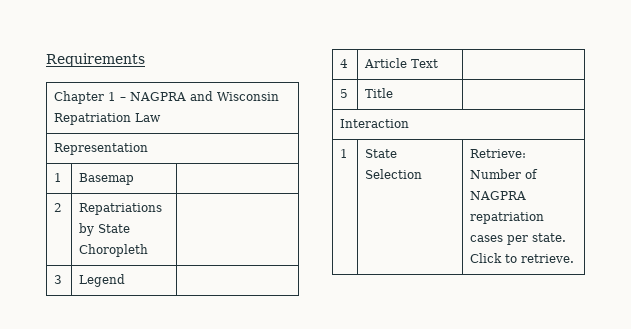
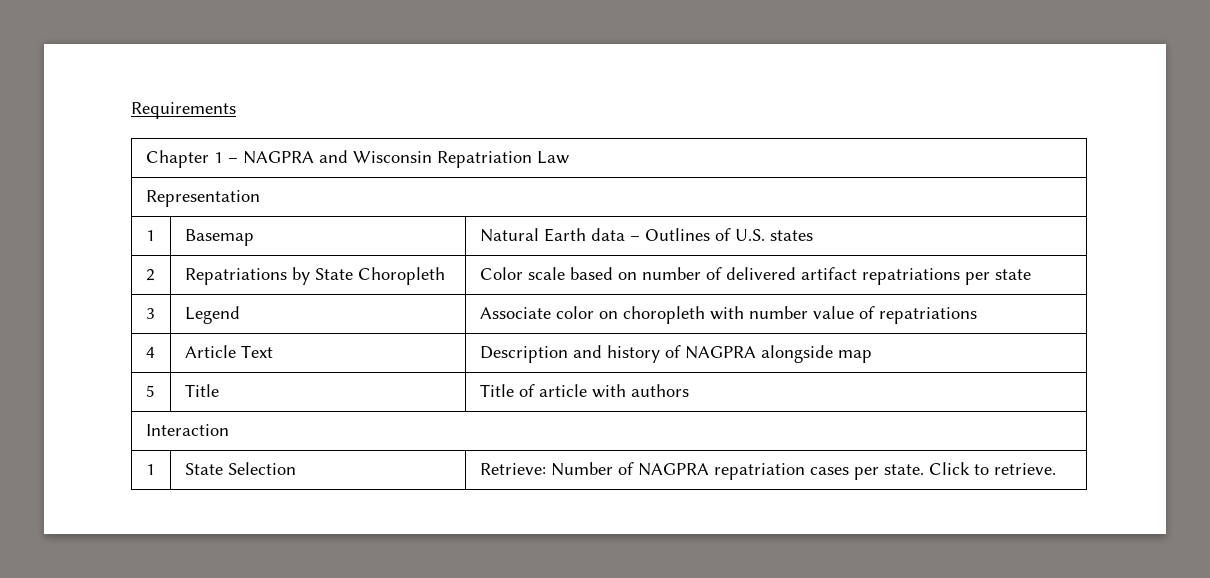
- 1 | Basemap |
+ 1 | Basemap | Natural Earth data – Outlines of U.S. states
- 2 | Repatriations by State Choropleth |
- 3 | Legend |
- 4 | Article Text |
- 5 | Title |
+ 2 | Repatriations by State Choropleth | Color scale based on number of delivered artifact repatriations per state
+ 3 | Legend | Associate color on choropleth with number value of repatriations
+ 4 | Article Text | Description and history of NAGPRA alongside map
+ 5 | Title | Title of article with authors

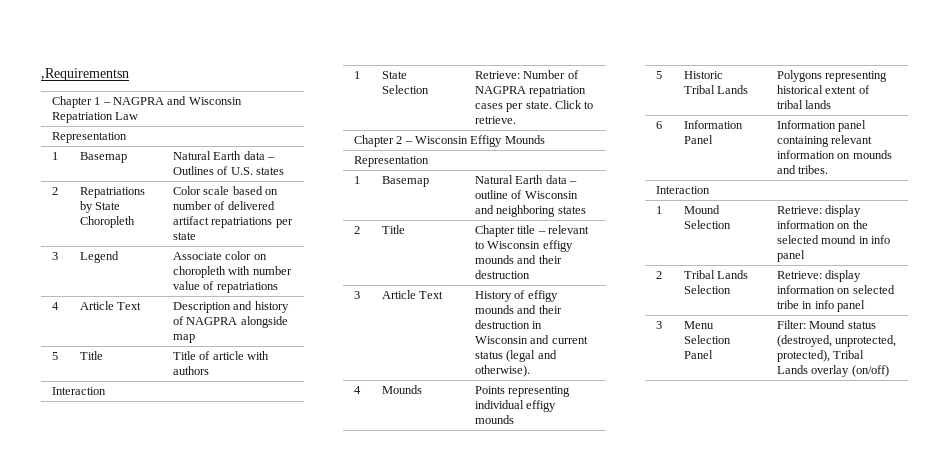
- Requirements
+ ,Requirementsn
+ Chapter 2 – Wisconsin Effigy Mounds
+ Representation
+ 1 | Basemap | Natural Earth data – outline of Wisconsin and neighboring states
+ 2 | Title | Chapter title – relevant to Wisconsin effigy mounds and their destruction
+ 3 | Article Text | History of effigy mounds and their destruction in Wisconsin and current status (legal and otherwise).
+ 4 | Mounds | Points representing individual effigy mounds
+ 5 | Historic Tribal Lands | Polygons representing historical extent of tribal lands
+ 6 | Information Panel | Information panel containing relevant information on mounds and tribes.
+ Interaction
+ 1 | Mound Selection | Retrieve: display information on the selected mound in info panel
+ 2 | Tribal Lands Selection | Retrieve: display information on selected tribe in info panel
+ 3 | Menu Selection Panel | Filter: Mound status (destroyed, unprotected, protected), Tribal Lands overlay (on/off)

